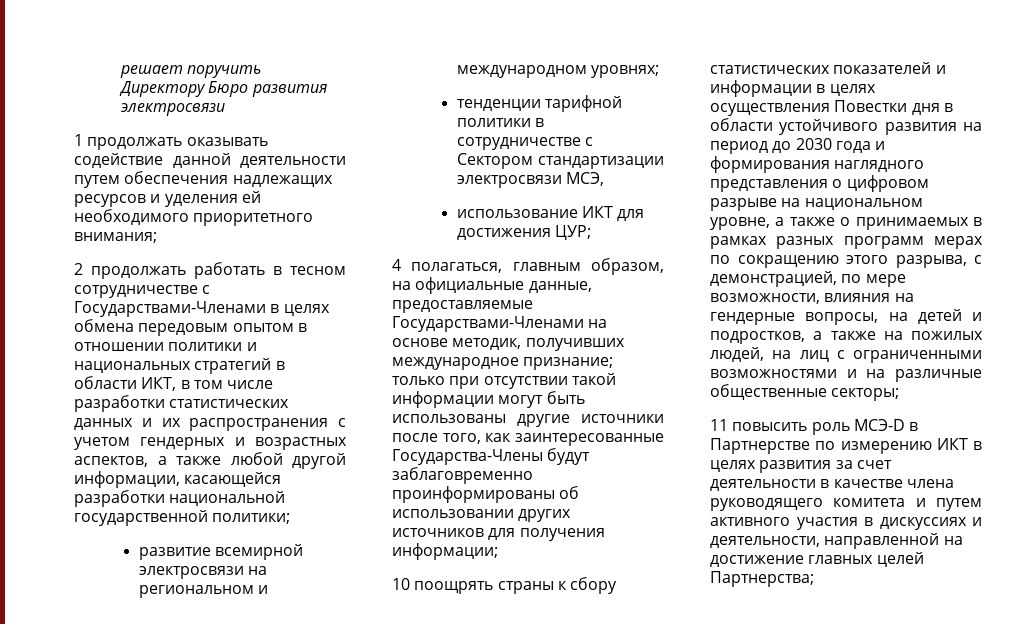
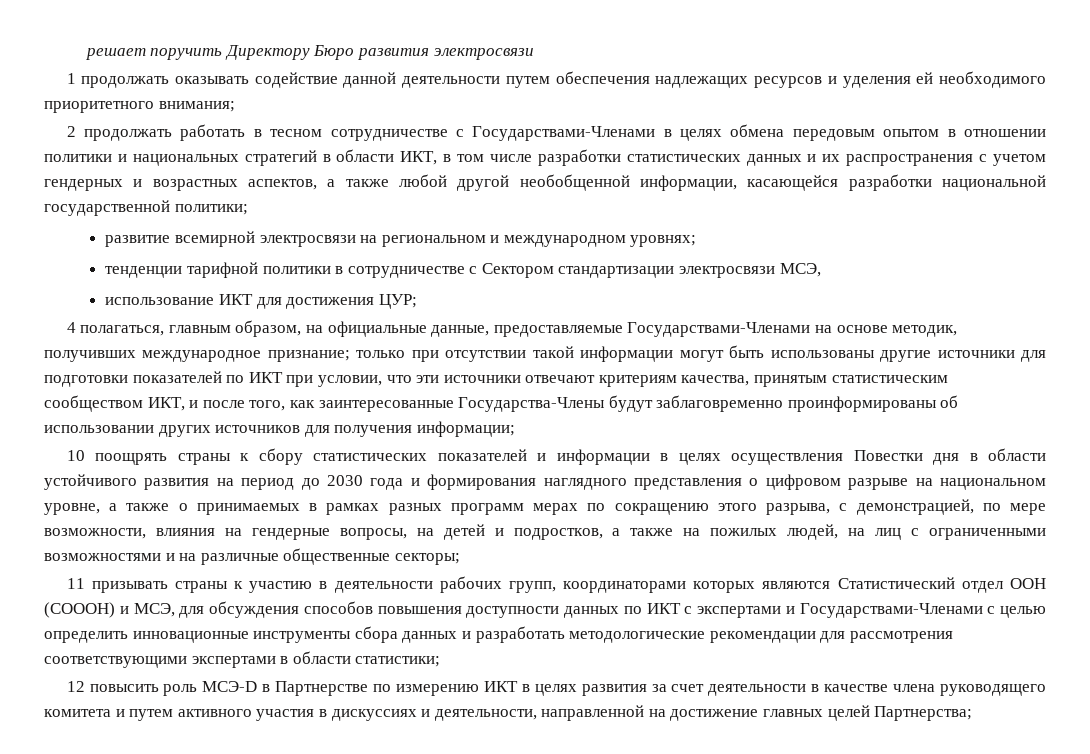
- 2 продолжать работать в тесном сотрудничестве с Государствами-Членами в целях обмена передовым опытом в отношении политики и национальных стратегий в области ИКТ, в том числе разработки статистических данных и их распространения с учетом гендерных и возрастных аспектов, а также любой другой информации, касающейся разработки национальной государственной политики;
+ 2 продолжать работать в тесном сотрудничестве с Государствами-Членами в целях обмена передовым опытом в отношении политики и национальных стратегий в области ИКТ, в том числе разработки статистических данных и их распространения с учетом гендерных и возрастных аспектов, а также любой другой необобщенной информации, касающейся разработки национальной государственной политики;
- 4 полагаться, главным образом, на официальные данные, предоставляемые Государствами-Членами на основе методик, получивших международное признание; только при отсутствии такой информации могут быть использованы другие источники после того, как заинтересованные Государства-Члены будут заблаговременно проинформированы об использовании других источников для получения информации;
+ 4 полагаться, главным образом, на официальные данные, предоставляемые Государствами-Членами на основе методик, получивших международное признание; только при отсутствии такой информации могут быть использованы другие источники для подготовки показателей по ИКТ при условии, что эти источники отвечают критериям качества, принятым статистическим сообществом ИКТ, и после того, как заинтересованные Государства-Члены будут заблаговременно проинформированы об использовании других источников для получения информации;
- 11 повысить роль МСЭ-D в Партнерстве по измерению ИКТ в целях развития за счет деятельности в качестве члена руководящего комитета и путем активного участия в дискуссиях и деятельности, направленной на достижение главных целей Партнерства;
+ 11 призывать страны к участию в деятельности рабочих групп, координаторами которых являются Статистический отдел ООН (СОООН) и МСЭ, для обсуждения способов повышения доступности данных по ИКТ с экспертами и Государствами-Членами с целью определить инновационные инструменты сбора данных и разработать методологические рекомендации для рассмотрения соответствующими экспертами в области статистики;
+ 12 повысить роль МСЭ-D в Партнерстве по измерению ИКТ в целях развития за счет деятельности в качестве члена руководящего комитета и путем активного участия в дискуссиях и деятельности, направленной на достижение главных целей Партнерства;

